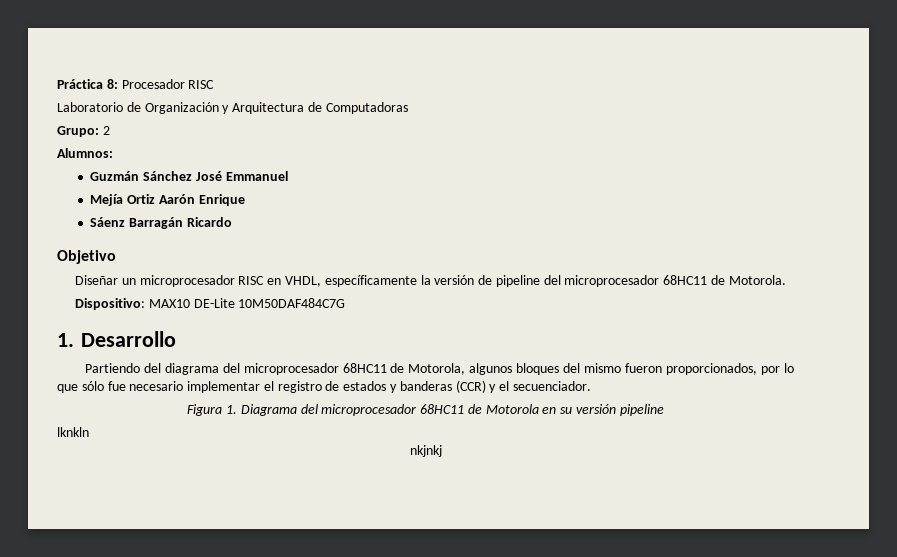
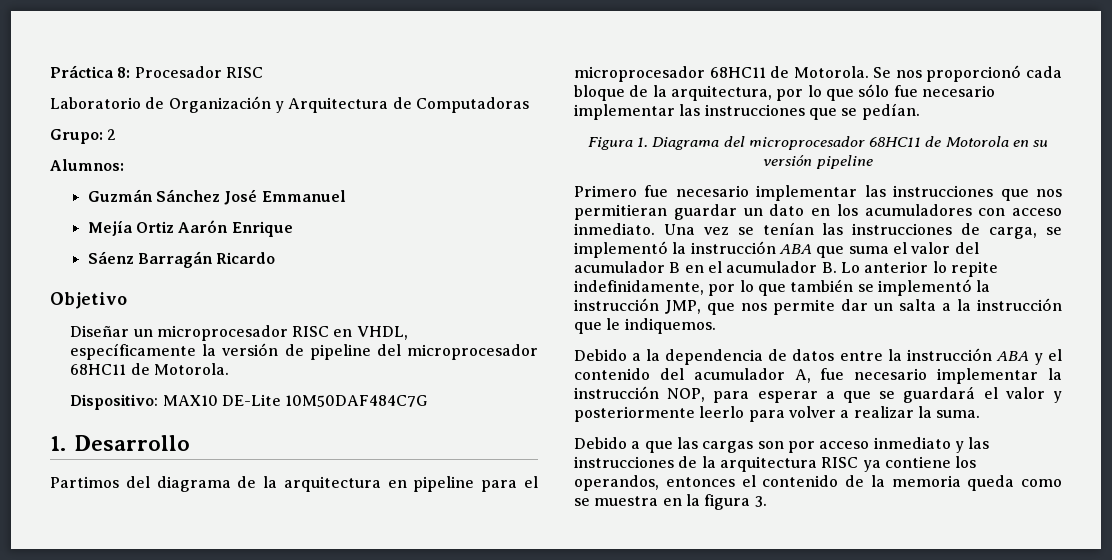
- Partiendo del diagrama del microprocesador 68HC11 de Motorola, algunos bloques del mismo fueron proporcionados, por lo que sólo fue necesario implementar el registro de estados y banderas (CCR) y el secuenciador.
+ Partimos del diagrama de la arquitectura en pipeline para el microprocesador 68HC11 de Motorola. Se nos proporcionó cada bloque de la arquitectura, por lo que sólo fue necesario implementar las instrucciones que se pedían.
- lknkln
- nkjnkj
+ Primero fue necesario implementar las instrucciones que nos permitieran guardar un dato en los acumuladores con acceso inmediato. Una vez se tenían las instrucciones de carga, se implementó la instrucción ABA que suma el valor del acumulador B en el acumulador B. Lo anterior lo repite indefinidamente, por lo que también se implementó la instrucción JMP, que nos permite dar un salta a la instrucción que le indiquemos.
+ Debido a la dependencia de datos entre la instrucción ABA y el contenido del acumulador A, fue necesario implementar la instrucción NOP, para esperar a que se guardará el valor y posteriormente leerlo para volver a realizar la suma.
+ Debido a que las cargas son por acceso inmediato y las instrucciones de la arquitectura RISC ya contiene los operandos, entonces el contenido de la memoria queda como se muestra en la figura 3.

